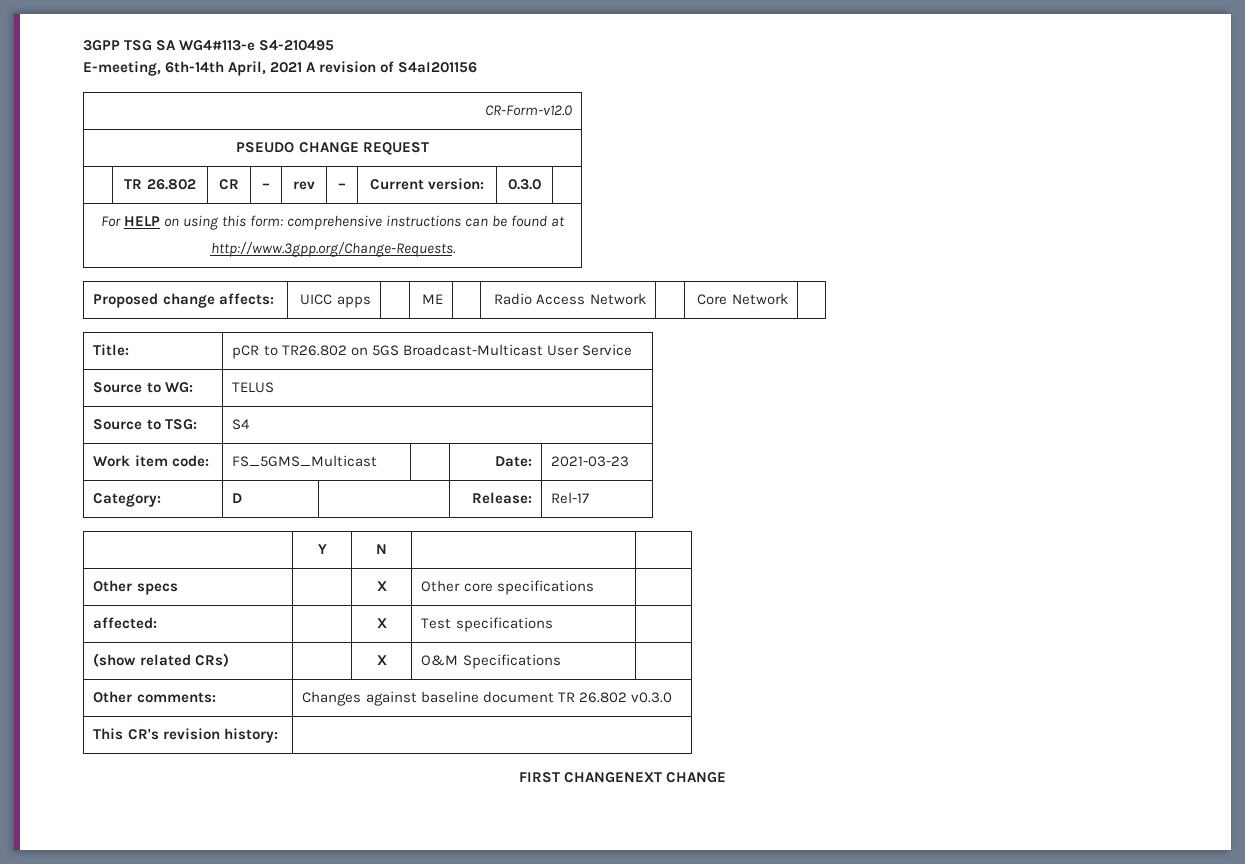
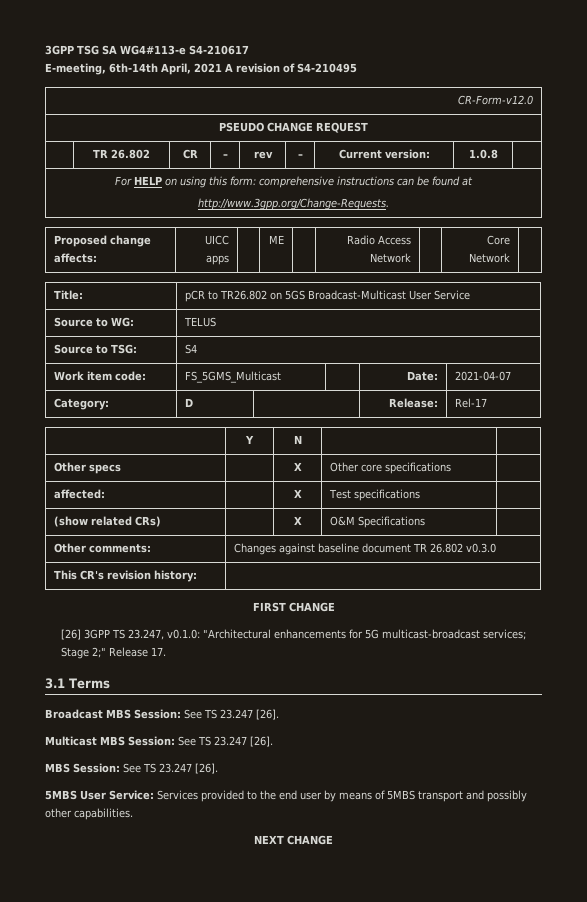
- 3GPP TSG SA WG4#113-e S4-210495
+ 3GPP TSG SA WG4#113-e S4-210617
- E-meeting, 6th-14th April, 2021 A revision of S4aI201156
+ E-meeting, 6th-14th April, 2021 A revision of S4-210495
- | TR 26.802 | CR | – | rev | – | Current version: | 0.3.0 |
+ | TR 26.802 | CR | – | rev | – | Current version: | 1.0.8 |
- Work item code: | FS_5GMS_Multicast | | Date: | 2021-03-23
+ Work item code: | FS_5GMS_Multicast | | Date: | 2021-04-07
- FIRST CHANGENEXT CHANGE
+ FIRST CHANGE
+ [26] 3GPP TS 23.247, v0.1.0: "Architectural enhancements for 5G multicast-broadcast services; Stage 2;" Release 17.
+ 3.1 Terms
+ Broadcast MBS Session: See TS 23.247 [26].
+ Multicast MBS Session: See TS 23.247 [26].
+ MBS Session: See TS 23.247 [26].
+ 5MBS User Service: Services provided to the end user by means of 5MBS transport and possibly other capabilities.
+ NEXT CHANGE

